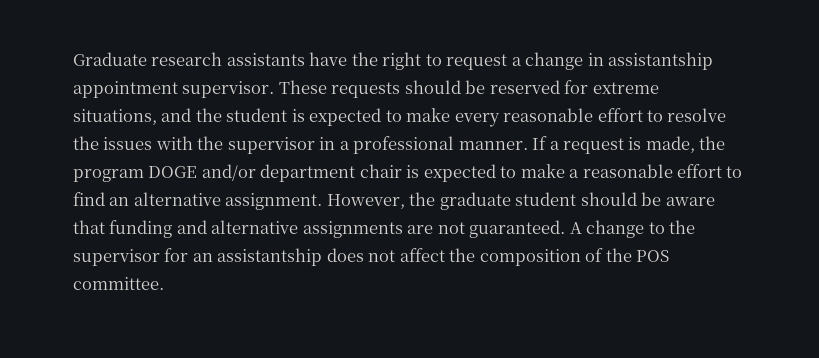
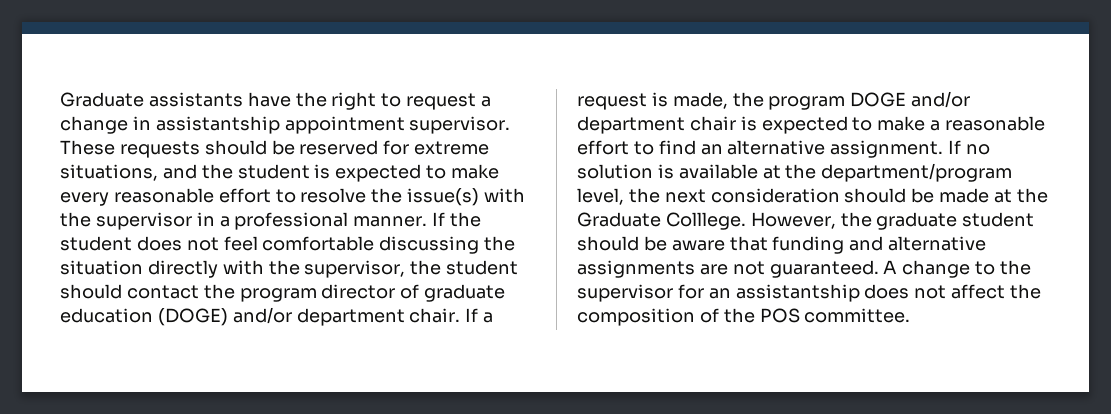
- Graduate research assistants have the right to request a change in assistantship appointment supervisor.
+ Graduate assistants have the right to request a change in assistantship appointment supervisor.
- These requests should be reserved for extreme situations, and the student is expected to make every reasonable effort to resolve the issues with the supervisor in a professional manner.
+ These requests should be reserved for extreme situations, and the student is expected to make every reasonable effort to resolve the issue(s) with the supervisor in a professional manner.
- If a request is made, the program DOGE and/or department chair is expected to make a reasonable effort to find an alternative assignment.
+ If the student does not feel comfortable discussing the situation directly with the supervisor, the student should contact the program director of graduate education (DOGE) and/or department chair. If a request is made, the program DOGE and/or department chair is expected to make a reasonable effort to find an alternative assignment.
+ If no solution is available at the department/program level, the next consideration should be made at the Graduate Colllege.

